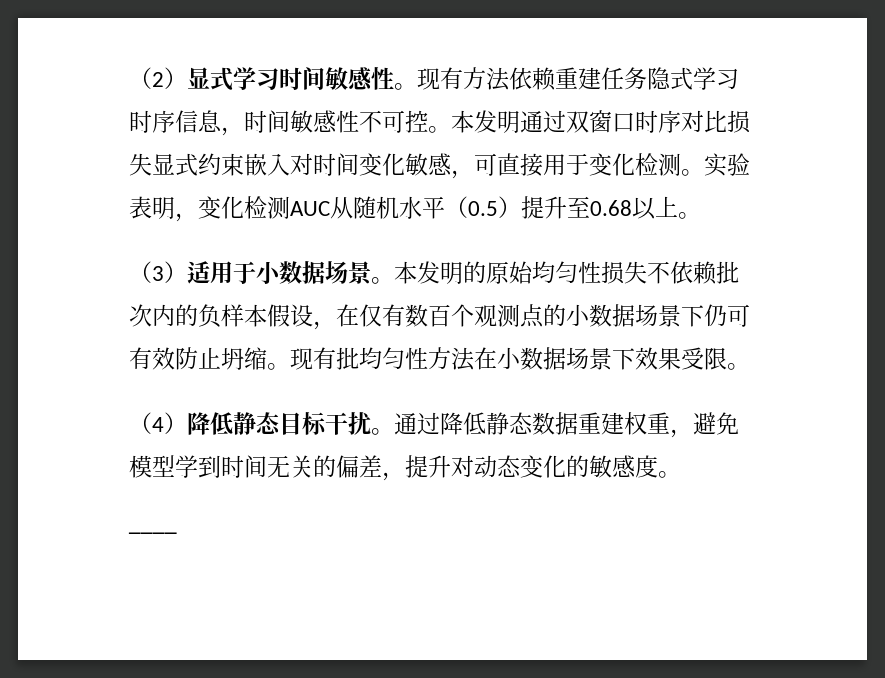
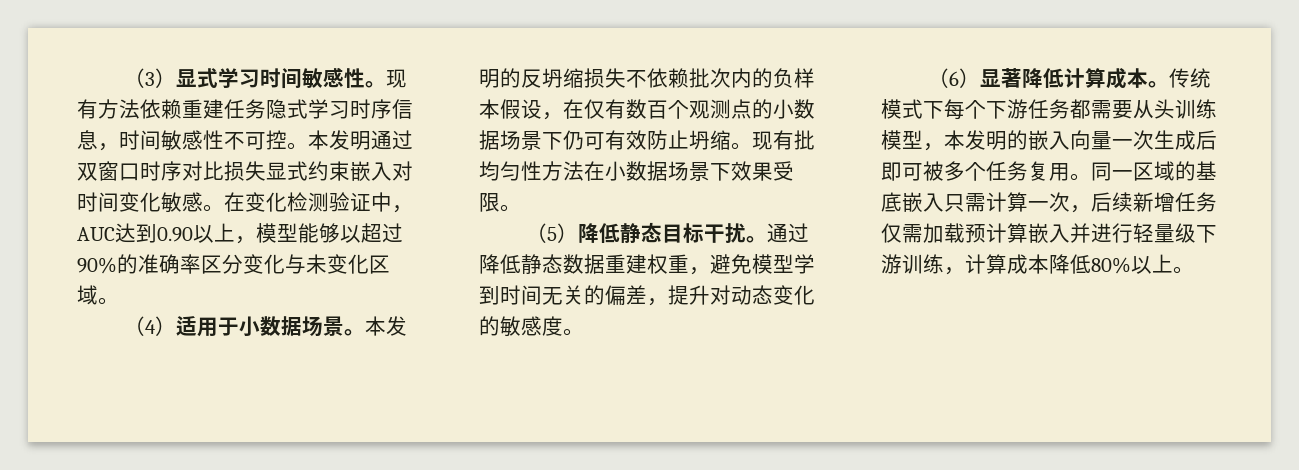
- （2）显式学习时间敏感性。
+ （3）显式学习时间敏感性。
- 本发明通过双窗口时序对比损失显式约束嵌入对时间变化敏感，可直接用于变化检测。实验表明，变化检测AUC从随机水平（0.5）提升至0.68以上。
- （3）适用于小数据场景。
+ 本发明通过双窗口时序对比损失显式约束嵌入对时间变化敏感。在变化检测验证中，AUC达到0.90以上，模型能够以超过90%的准确率区分变化与未变化区域。
+ （4）适用于小数据场景。
- 本发明的原始均匀性损失不依赖批次内的负样本假设，在仅有数百个观测点的小数据场景下仍可有效防止坍缩。
+ 本发明的反坍缩损失不依赖批次内的负样本假设，在仅有数百个观测点的小数据场景下仍可有效防止坍缩。
- （4）降低静态目标干扰。
+ （5）降低静态目标干扰。
- ────
+ （6）显著降低计算成本。传统模式下每个下游任务都需要从头训练模型，本发明的嵌入向量一次生成后即可被多个任务复用。同一区域的基底嵌入只需计算一次，后续新增任务仅需加载预计算嵌入并进行轻量级下游训练，计算成本降低80%以上。

